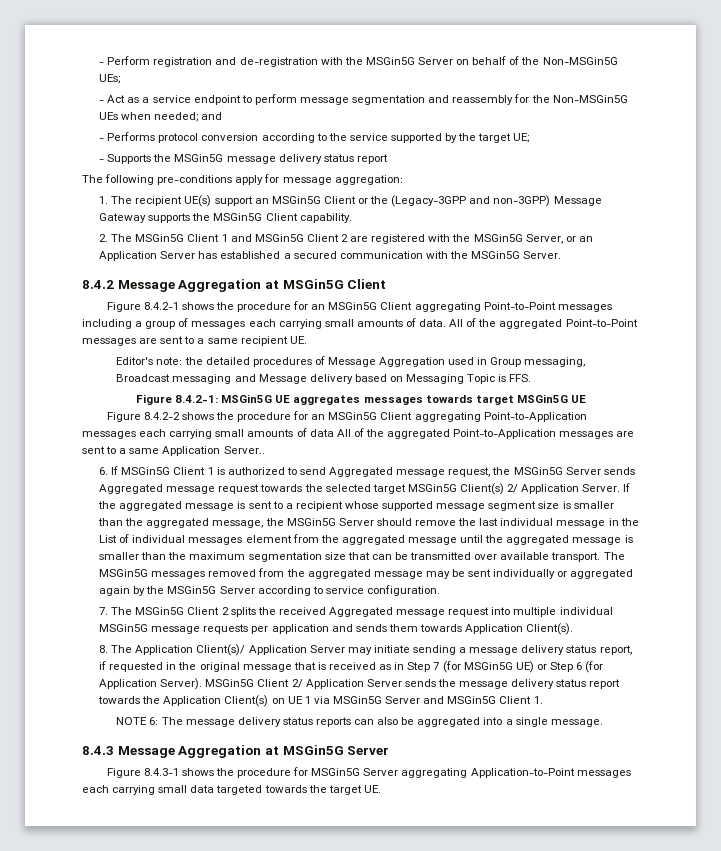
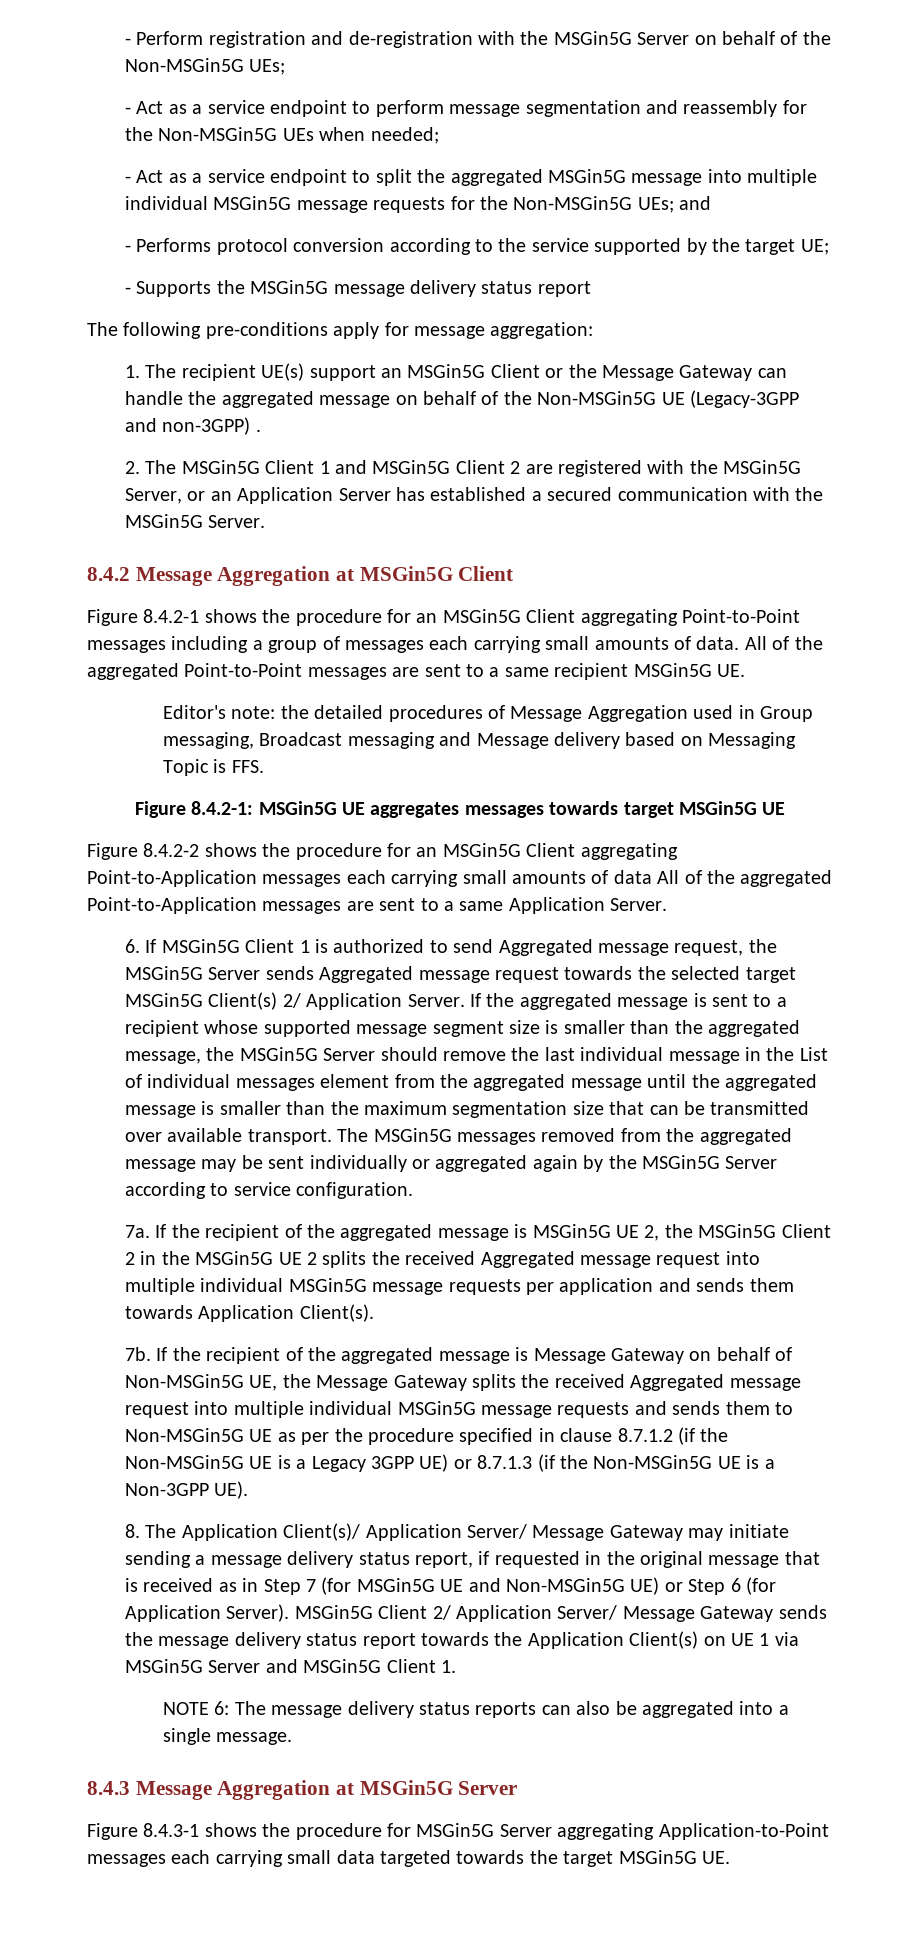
- - Act as a service endpoint to perform message segmentation and reassembly for the Non-MSGin5G UEs when needed; and
+ - Act as a service endpoint to perform message segmentation and reassembly for the Non-MSGin5G UEs when needed;
+ - Act as a service endpoint to split the aggregated MSGin5G message into multiple individual MSGin5G message requests for the Non-MSGin5G UEs; and
- 1. The recipient UE(s) support an MSGin5G Client or the (Legacy-3GPP and non-3GPP) Message Gateway supports the MSGin5G Client capability.
+ 1. The recipient UE(s) support an MSGin5G Client or the Message Gateway can handle the aggregated message on behalf of the Non-MSGin5G UE (Legacy-3GPP and non-3GPP) .
- All of the aggregated Point-to-Point messages are sent to a same recipient UE.
+ All of the aggregated Point-to-Point messages are sent to a same recipient MSGin5G UE.
- Figure 8.4.2-2 shows the procedure for an MSGin5G Client aggregating Point-to-Application messages each carrying small amounts of data All of the aggregated Point-to-Application messages are sent to a same Application Server..
+ Figure 8.4.2-2 shows the procedure for an MSGin5G Client aggregating Point-to-Application messages each carrying small amounts of data All of the aggregated Point-to-Application messages are sent to a same Application Server.
- 7. The MSGin5G Client 2 splits the received Aggregated message request into multiple individual MSGin5G message requests per application and sends them towards Application Client(s).
+ 7a. If the recipient of the aggregated message is MSGin5G UE 2, the MSGin5G Client 2 in the MSGin5G UE 2 splits the received Aggregated message request into multiple individual MSGin5G message requests per application and sends them towards Application Client(s).
+ 7b. If the recipient of the aggregated message is Message Gateway on behalf of Non-MSGin5G UE, the Message Gateway splits the received Aggregated message request into multiple individual MSGin5G message requests and sends them to Non-MSGin5G UE as per the procedure specified in clause 8.7.1.2 (if the Non-MSGin5G UE is a Legacy 3GPP UE) or 8.7.1.3 (if the Non-MSGin5G UE is a Non-3GPP UE).
- 8. The Application Client(s)/ Application Server may initiate sending a message delivery status report, if requested in the original message that is received as in Step 7 (for MSGin5G UE) or Step 6 (for Application Server).
+ 8. The Application Client(s)/ Application Server/ Message Gateway may initiate sending a message delivery status report, if requested in the original message that is received as in Step 7 (for MSGin5G UE and Non-MSGin5G UE) or Step 6 (for Application Server).
- MSGin5G Client 2/ Application Server sends the message delivery status report towards the Application Client(s) on UE 1 via MSGin5G Server and MSGin5G Client 1.
+ MSGin5G Client 2/ Application Server/ Message Gateway sends the message delivery status report towards the Application Client(s) on UE 1 via MSGin5G Server and MSGin5G Client 1.
- Figure 8.4.3-1 shows the procedure for MSGin5G Server aggregating Application-to-Point messages each carrying small data targeted towards the target UE.
+ Figure 8.4.3-1 shows the procedure for MSGin5G Server aggregating Application-to-Point messages each carrying small data targeted towards the target MSGin5G UE.

